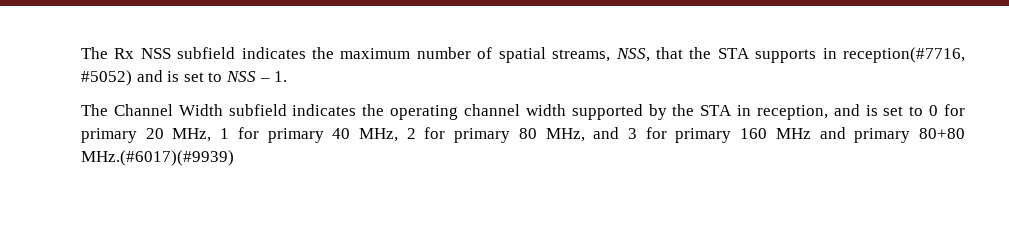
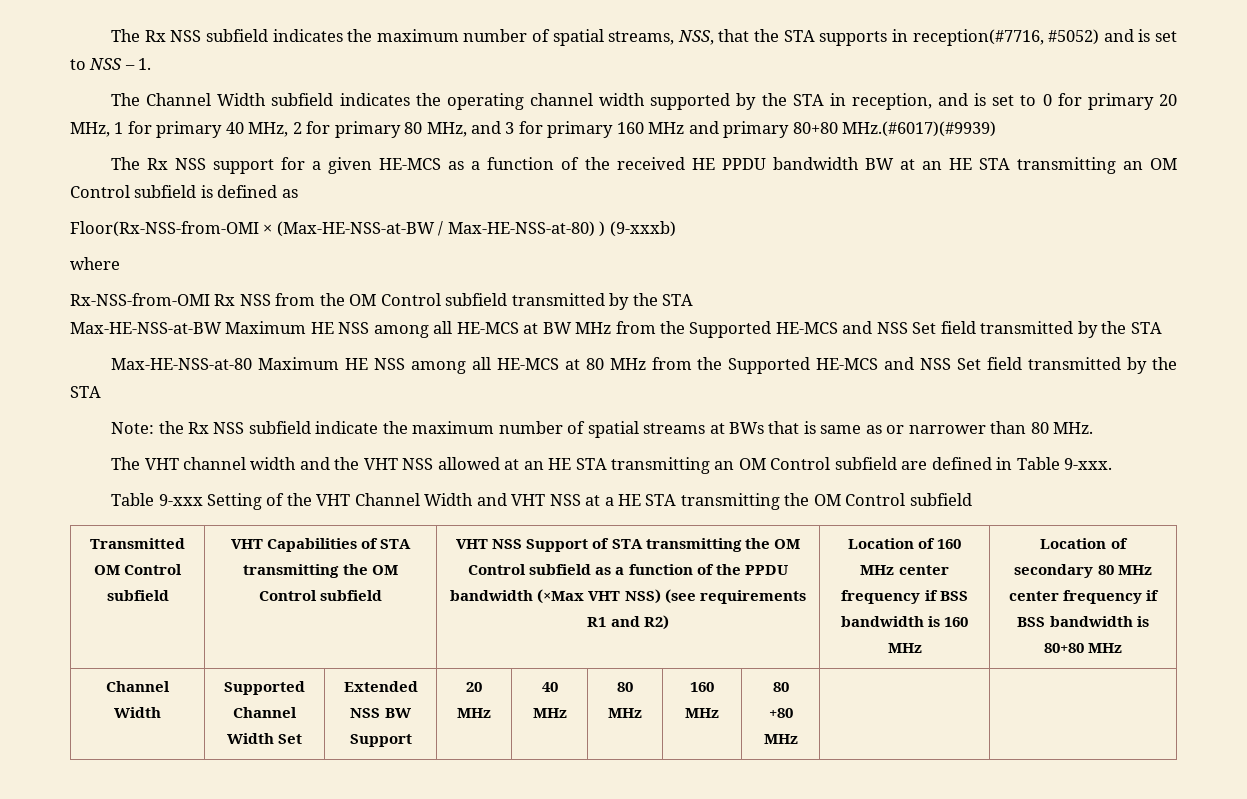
+ The Rx NSS support for a given HE-MCS as a function of the received HE PPDU bandwidth BW at an HE STA transmitting an OM Control subfield is defined as
+ Floor(Rx-NSS-from-OMI × (Max-HE-NSS-at-BW / Max-HE-NSS-at-80) ) (9-xxxb)
+ where
+ Rx-NSS-from-OMI Rx NSS from the OM Control subfield transmitted by the STA
+ Max-HE-NSS-at-BW Maximum HE NSS among all HE-MCS at BW MHz from the Supported HE-MCS and NSS Set field transmitted by the STA
+ Max-HE-NSS-at-80 Maximum HE NSS among all HE-MCS at 80 MHz from the Supported HE-MCS and NSS Set field transmitted by the STA
+ Note: the Rx NSS subfield indicate the maximum number of spatial streams at BWs that is same as or narrower than 80 MHz.
+ The VHT channel width and the VHT NSS allowed at an HE STA transmitting an OM Control subfield are defined in Table 9-xxx.
+ Table 9-xxx Setting of the VHT Channel Width and VHT NSS at a HE STA transmitting the OM Control subfield
+ Transmitted OM Control subfield | VHT Capabilities of STA transmitting the OM Control subfield | VHT NSS Support of STA transmitting the OM Control subfield as a function of the PPDU bandwidth (×Max VHT NSS) (see requirements R1 and R2) | Location of 160 MHz center frequency if BSS bandwidth is 160 MHz | Location of secondary 80 MHz center frequency if BSS bandwidth is 80+80 MHz
+ Channel Width | Supported Channel Width Set | Extended NSS BW Support | 20 MHz | 40 MHz | 80 MHz | 160 MHz | 80
+ +80 MHz | |

